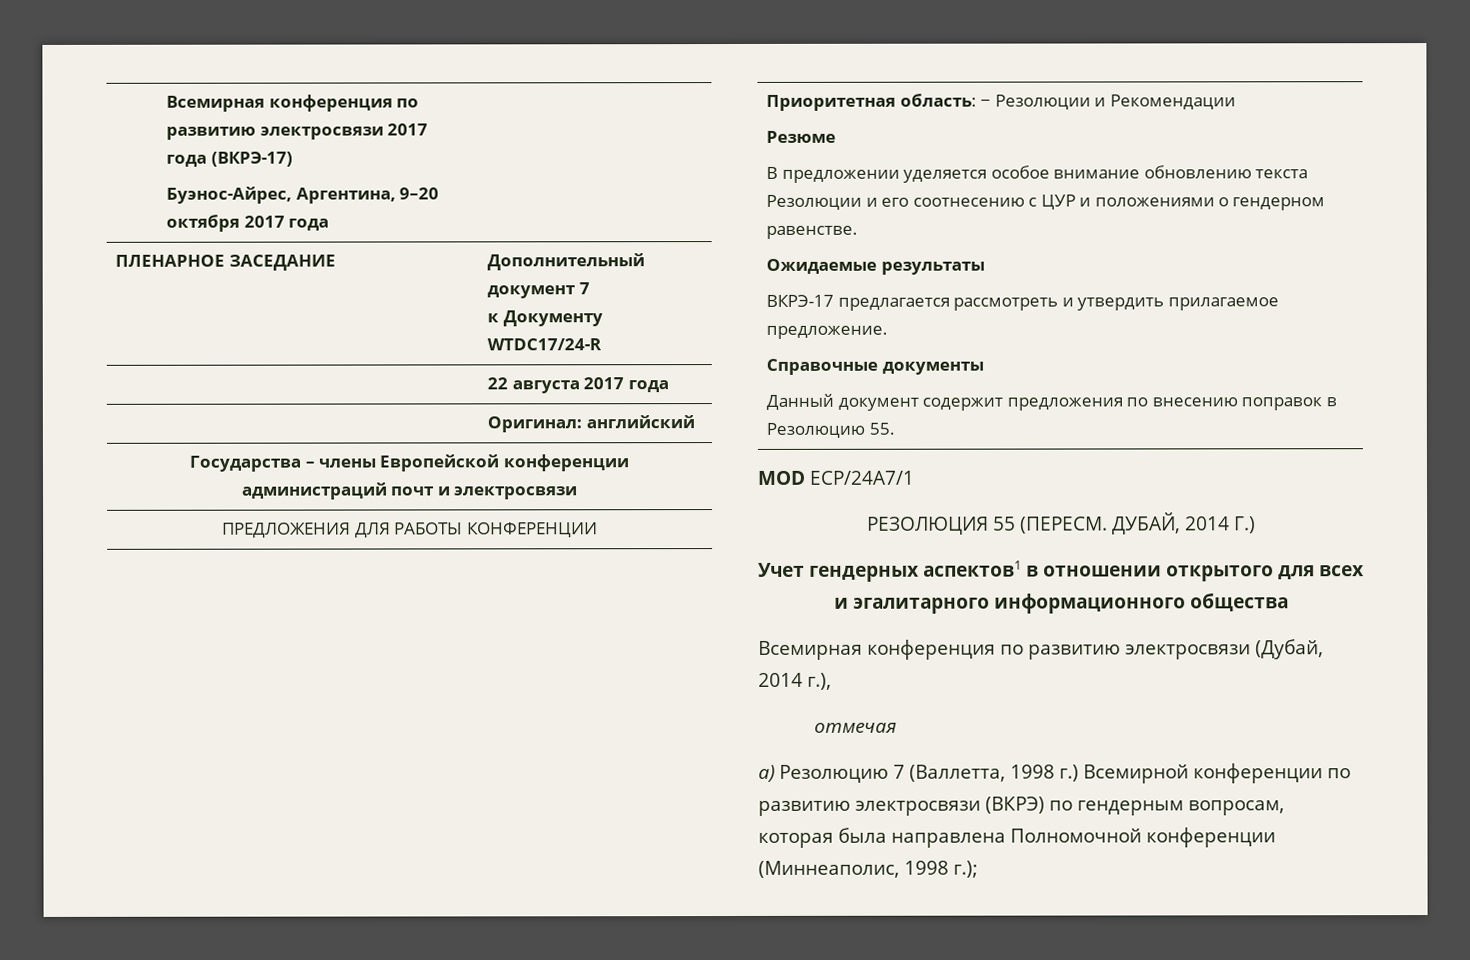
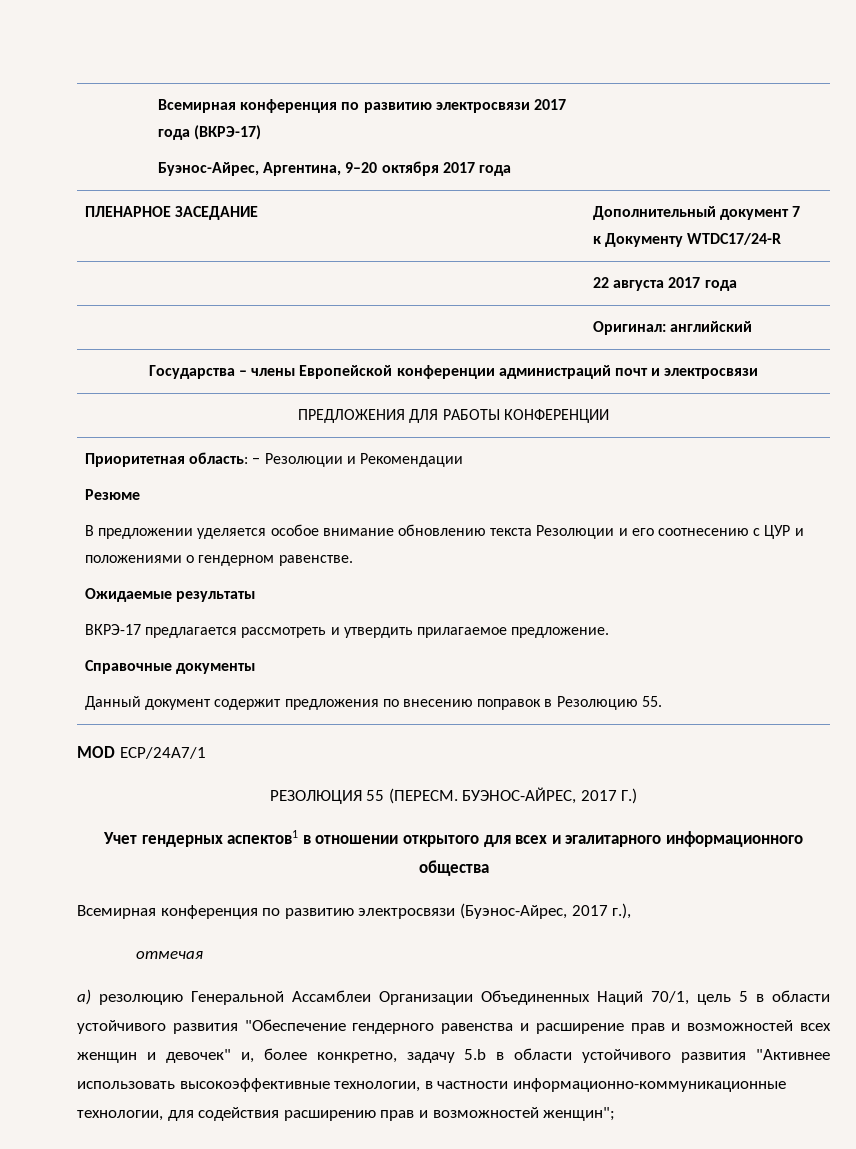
- ДУБАЙ, 2014 Г.)
+ БУЭНОС-АЙРЕС, 2017 Г.)
- Всемирная конференция по развитию электросвязи (Дубай, 2014 г.),
+ Всемирная конференция по развитию электросвязи (Буэнос-Айрес, 2017 г.),
- a) Резолюцию 7 (Валлетта, 1998 г.) Всемирной конференции по развитию электросвязи (ВКРЭ) по гендерным вопросам, которая была направлена Полномочной конференции (Миннеаполис, 1998 г.);
+ a) резолюцию Генеральной Ассамблеи Организации Объединенных Наций 70/1, цель 5 в области устойчивого развития "Обеспечение гендерного равенства и расширение прав и возможностей всех женщин и девочек" и, более конкретно, задачу 5.b в области устойчивого развития "Активнее использовать высокоэффективные технологии, в частности информационно-коммуникационные технологии, для содействия расширению прав и возможностей женщин";

